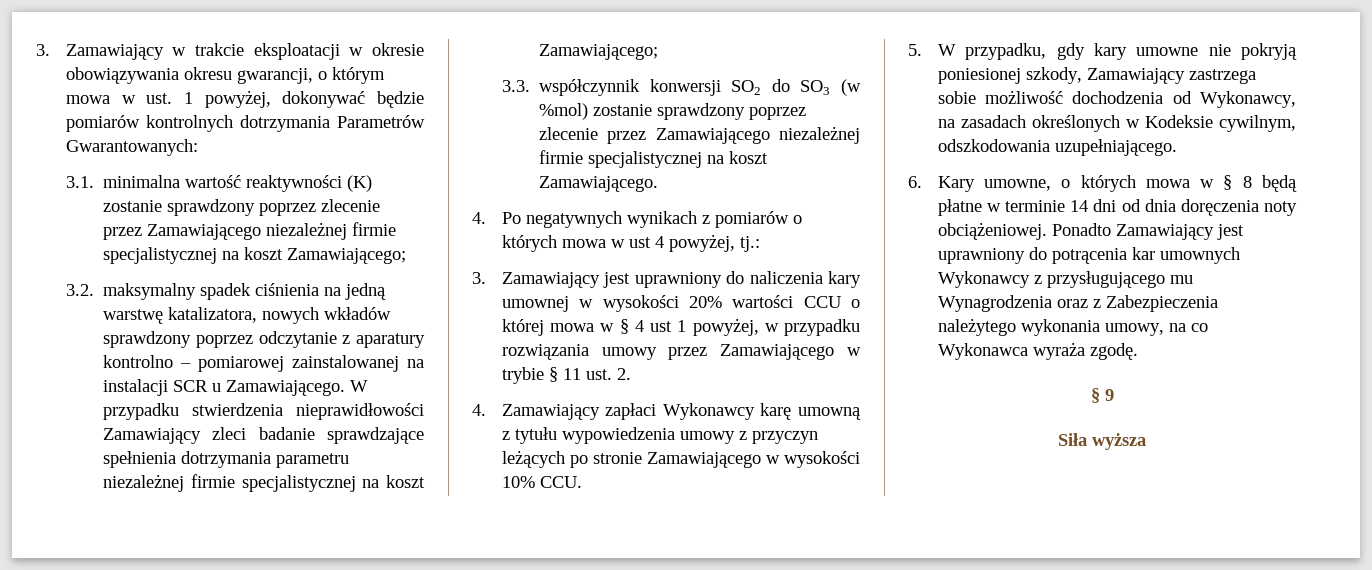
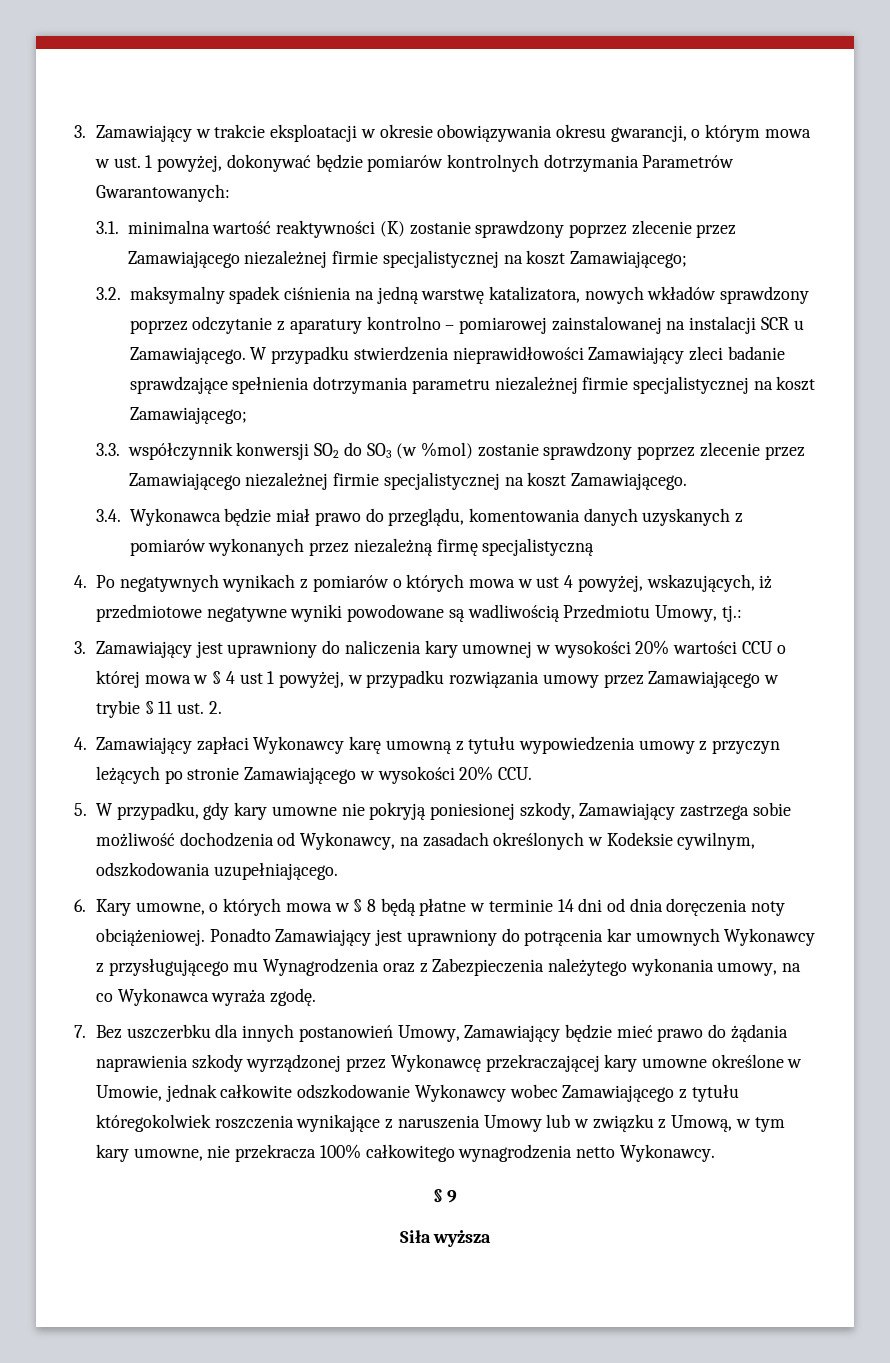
+ 3.4. Wykonawca będzie miał prawo do przeglądu, komentowania danych uzyskanych z pomiarów wykonanych przez niezależną firmę specjalistyczną
- 4. Po negatywnych wynikach z pomiarów o których mowa w ust 4 powyżej, tj.:
+ 4. Po negatywnych wynikach z pomiarów o których mowa w ust 4 powyżej, wskazujących, iż przedmiotowe negatywne wyniki powodowane są wadliwością Przedmiotu Umowy, tj.:
- 4. Zamawiający zapłaci Wykonawcy karę umowną z tytułu wypowiedzenia umowy z przyczyn leżących po stronie Zamawiającego w wysokości 10% CCU.
+ 4. Zamawiający zapłaci Wykonawcy karę umowną z tytułu wypowiedzenia umowy z przyczyn leżących po stronie Zamawiającego w wysokości 20% CCU.
+ 7. Bez uszczerbku dla innych postanowień Umowy, Zamawiający będzie mieć prawo do żądania naprawienia szkody wyrządzonej przez Wykonawcę przekraczającej kary umowne określone w Umowie, jednak całkowite odszkodowanie Wykonawcy wobec Zamawiającego z tytułu któregokolwiek roszczenia wynikające z naruszenia Umowy lub w związku z Umową, w tym kary umowne, nie przekracza 100% całkowitego wynagrodzenia netto Wykonawcy.

